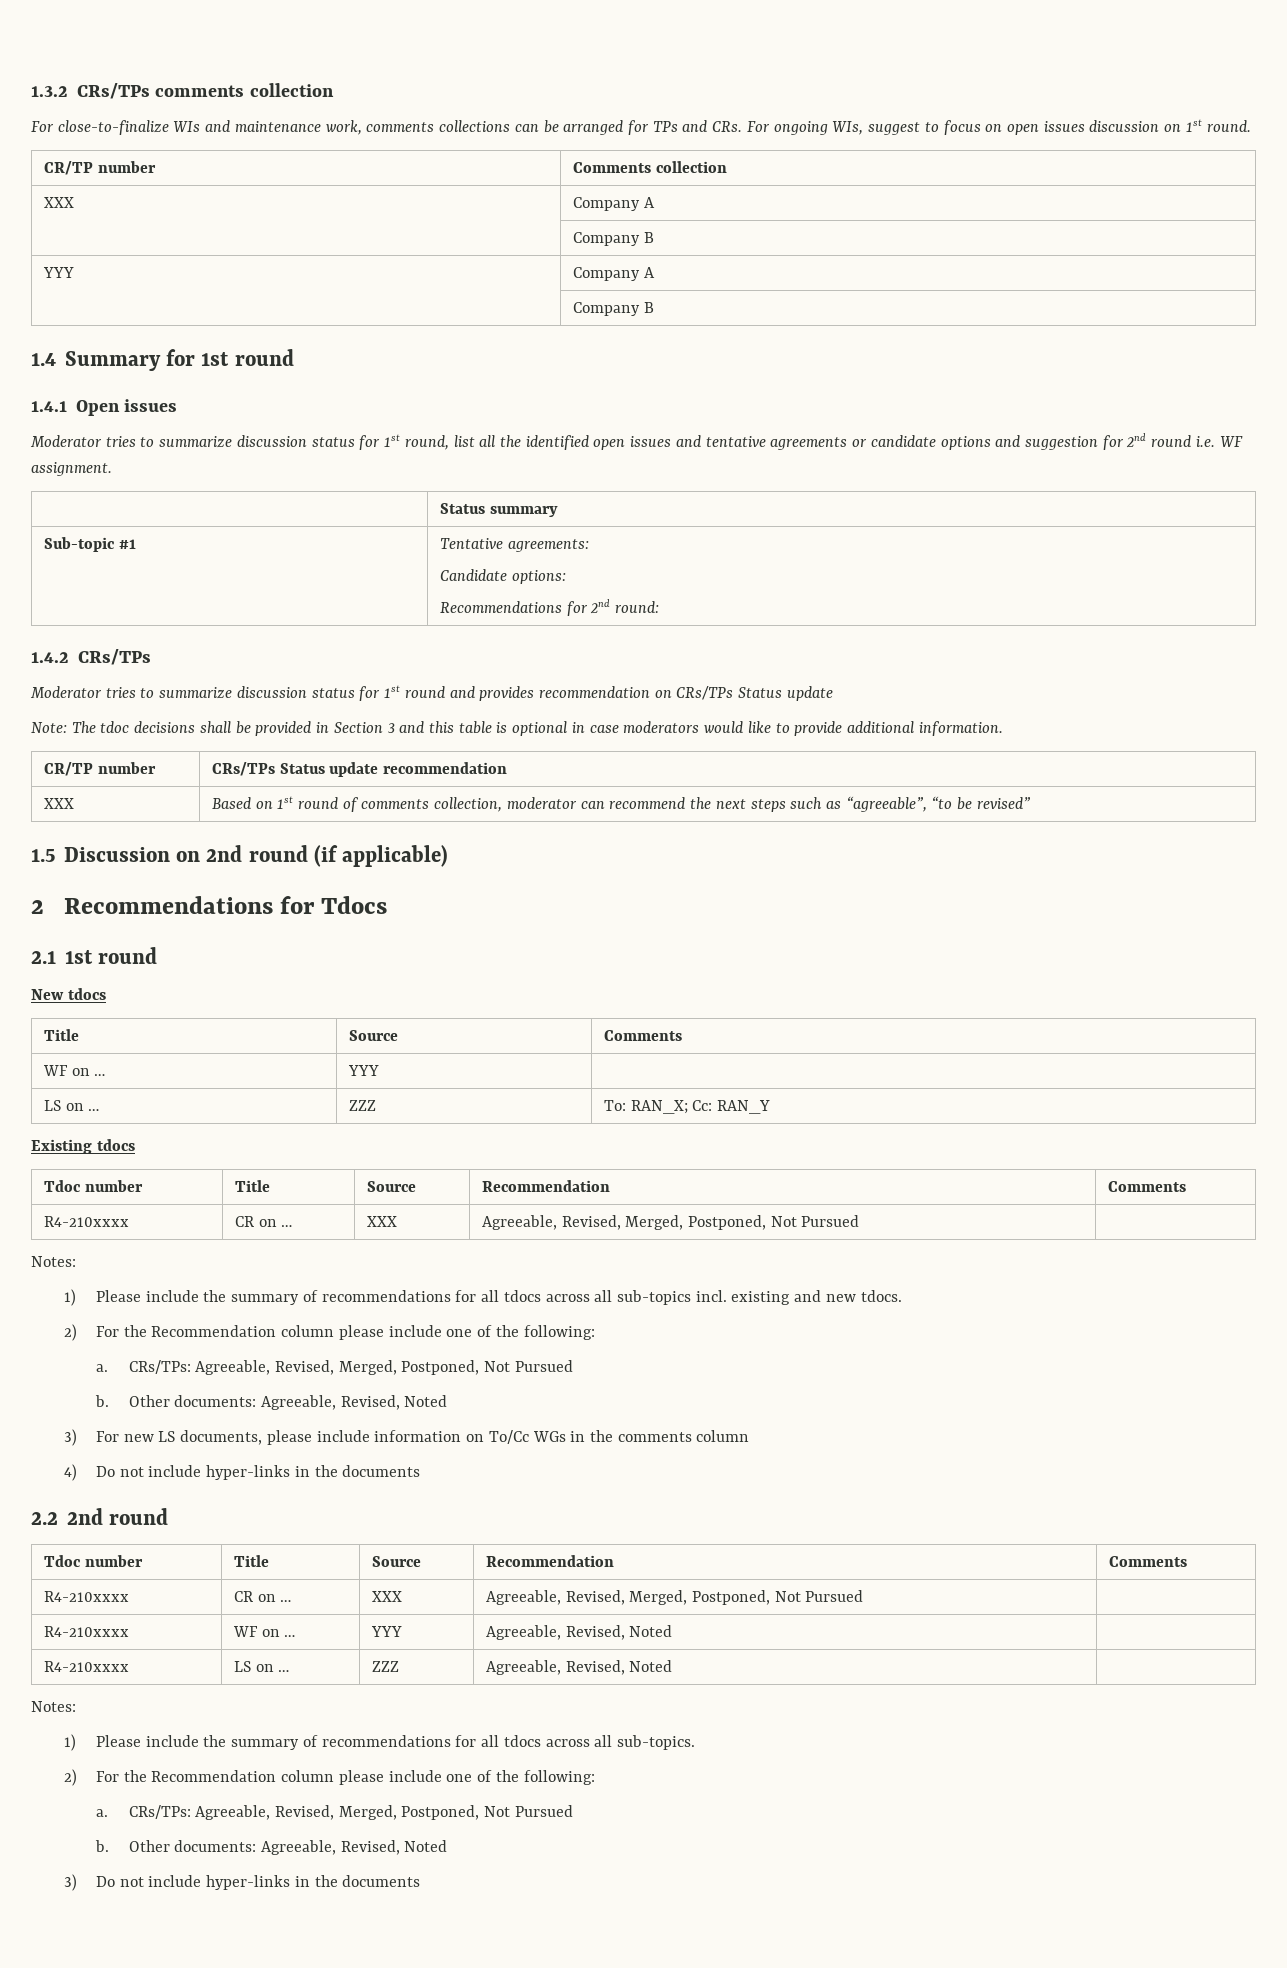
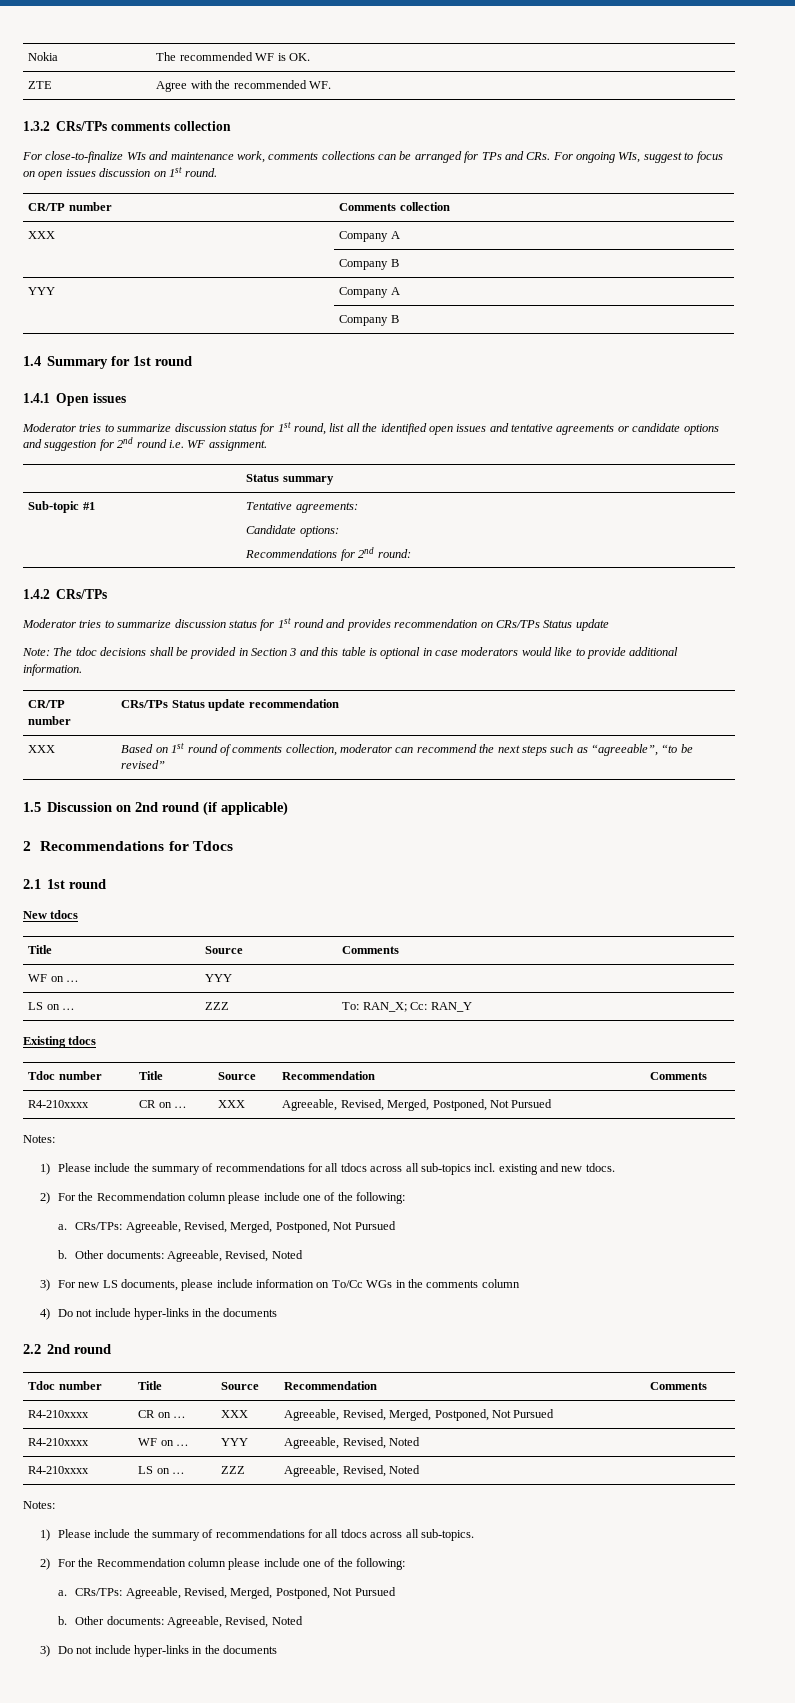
+ Nokia | The recommended WF is OK.
+ ZTE | Agree with the recommended WF.

